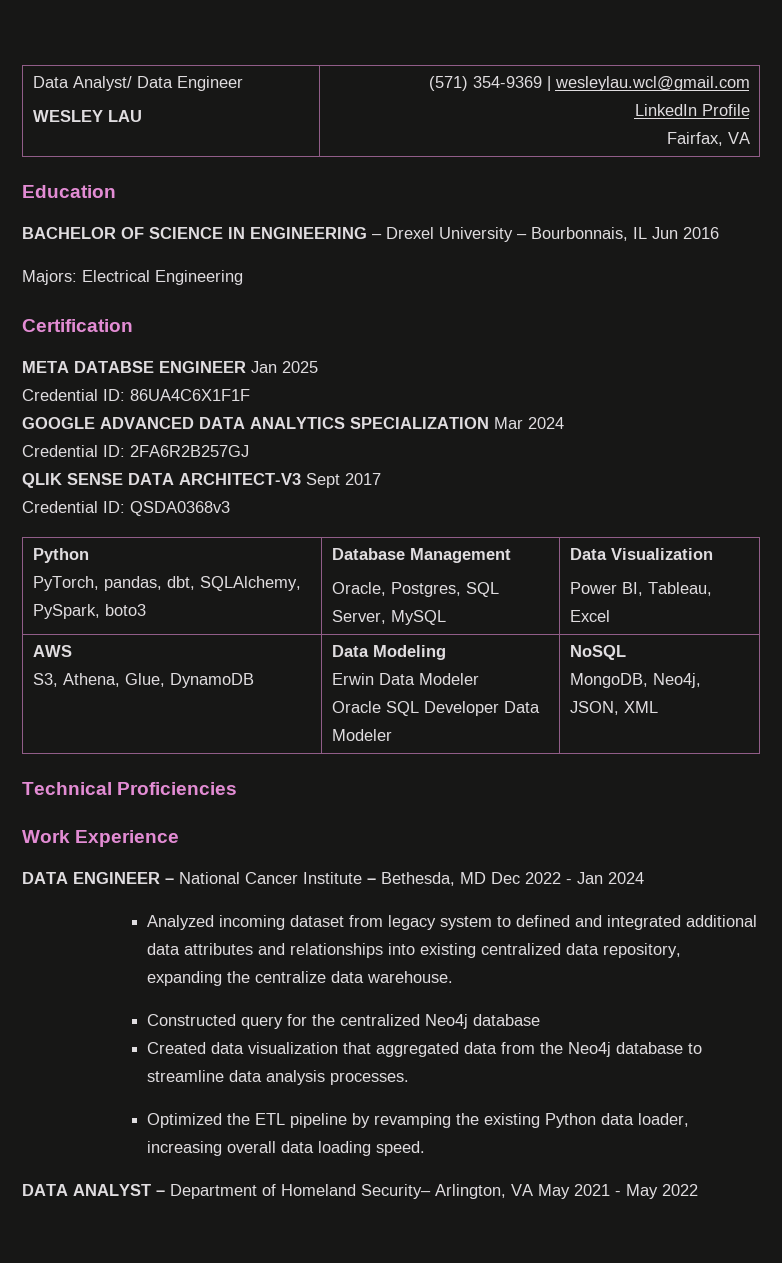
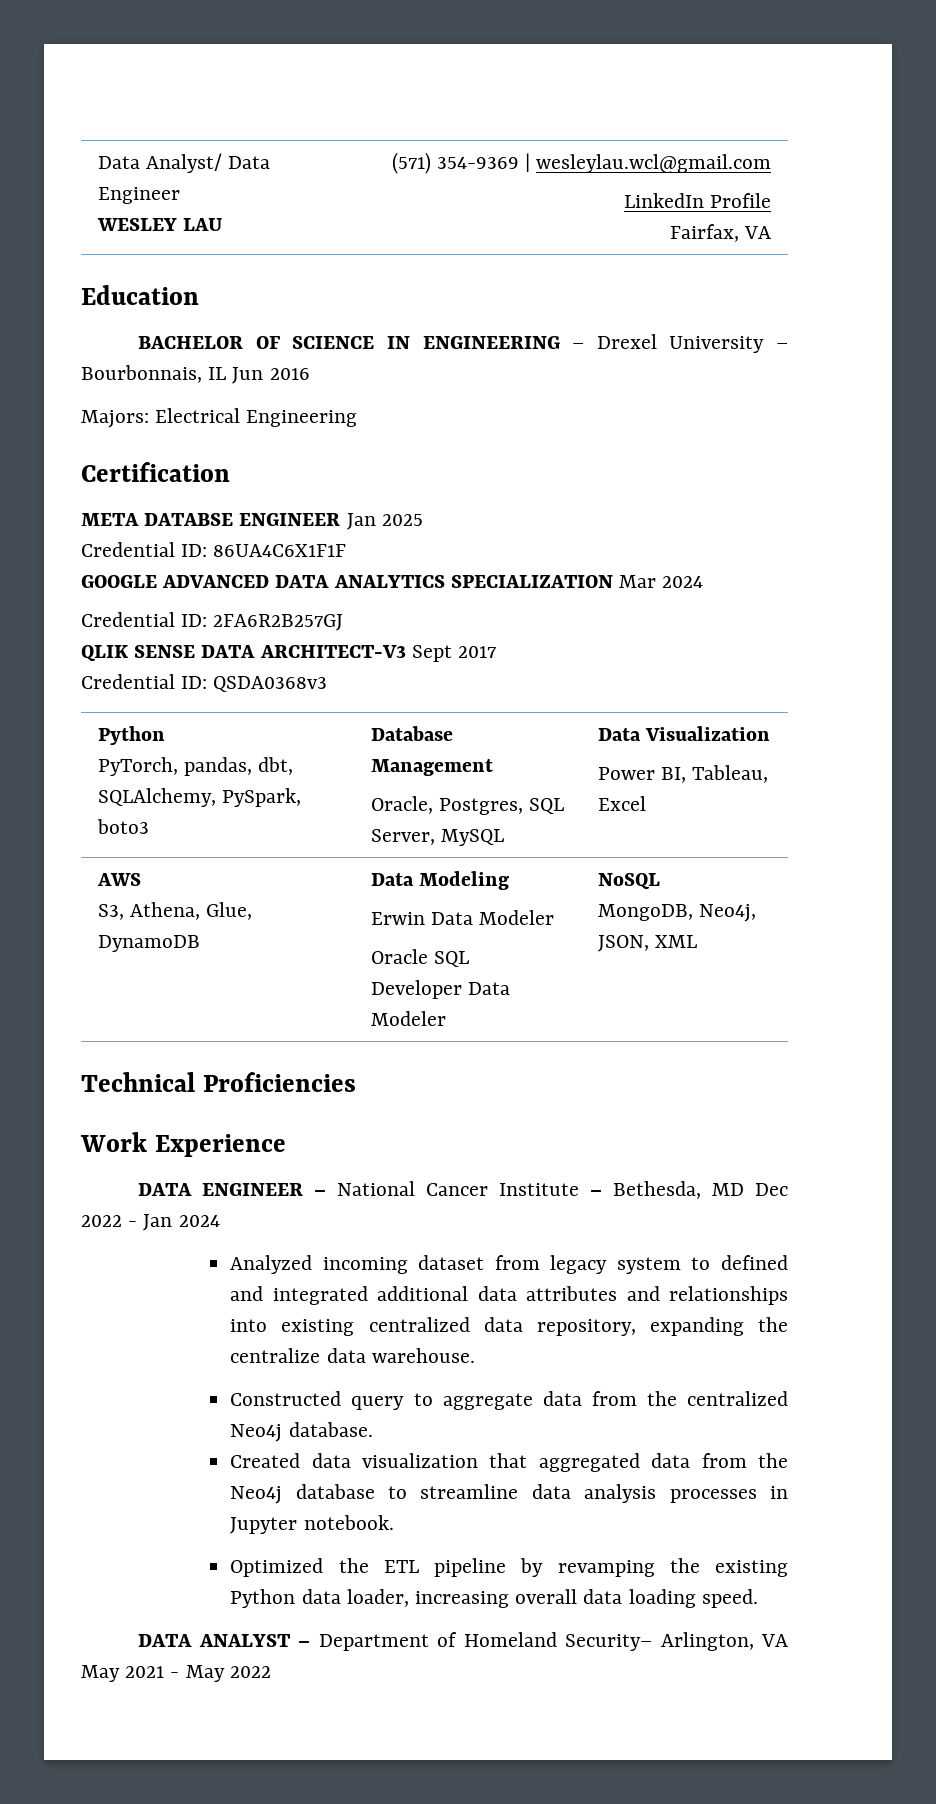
- Constructed query for the centralized Neo4j database
+ Constructed query to aggregate data from the centralized Neo4j database.
- Created data visualization that aggregated data from the Neo4j database to streamline data analysis processes.
+ Created data visualization that aggregated data from the Neo4j database to streamline data analysis processes in Jupyter notebook.

